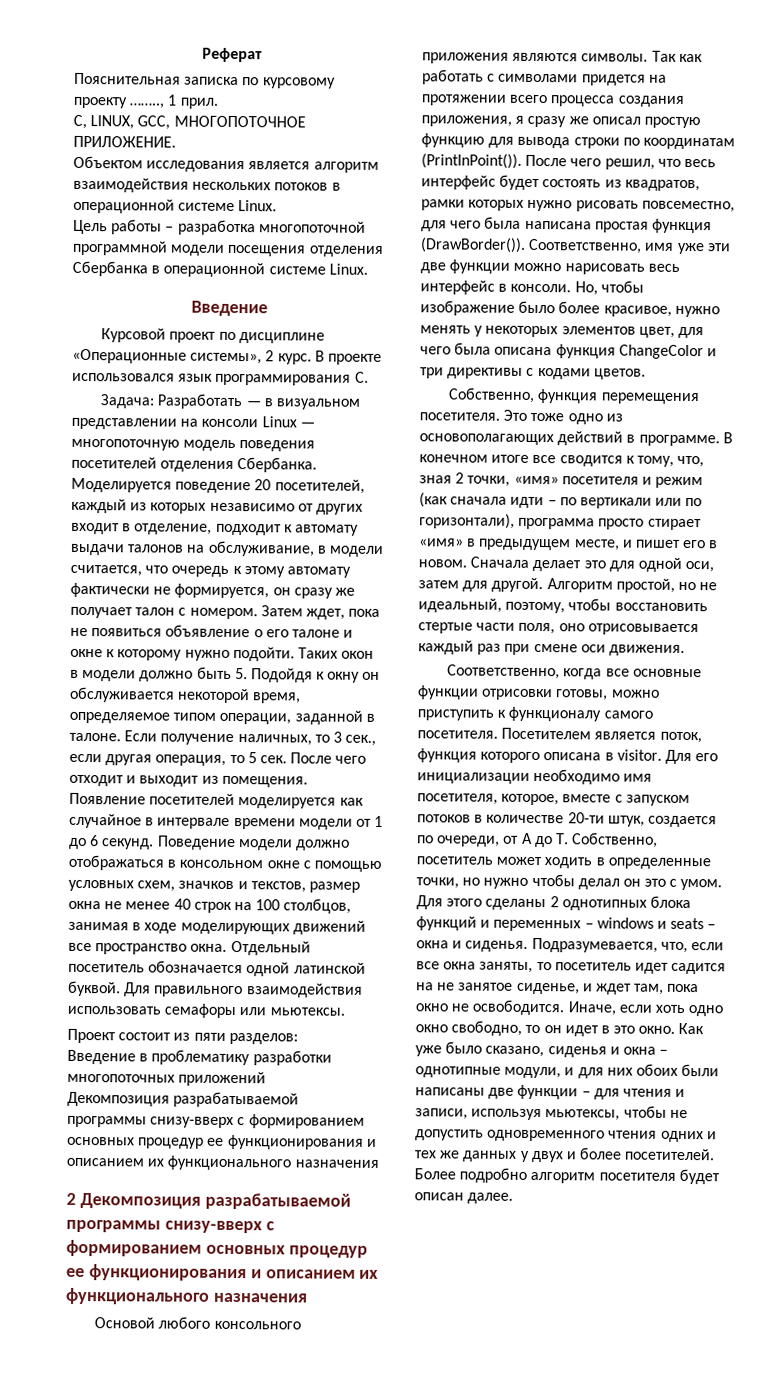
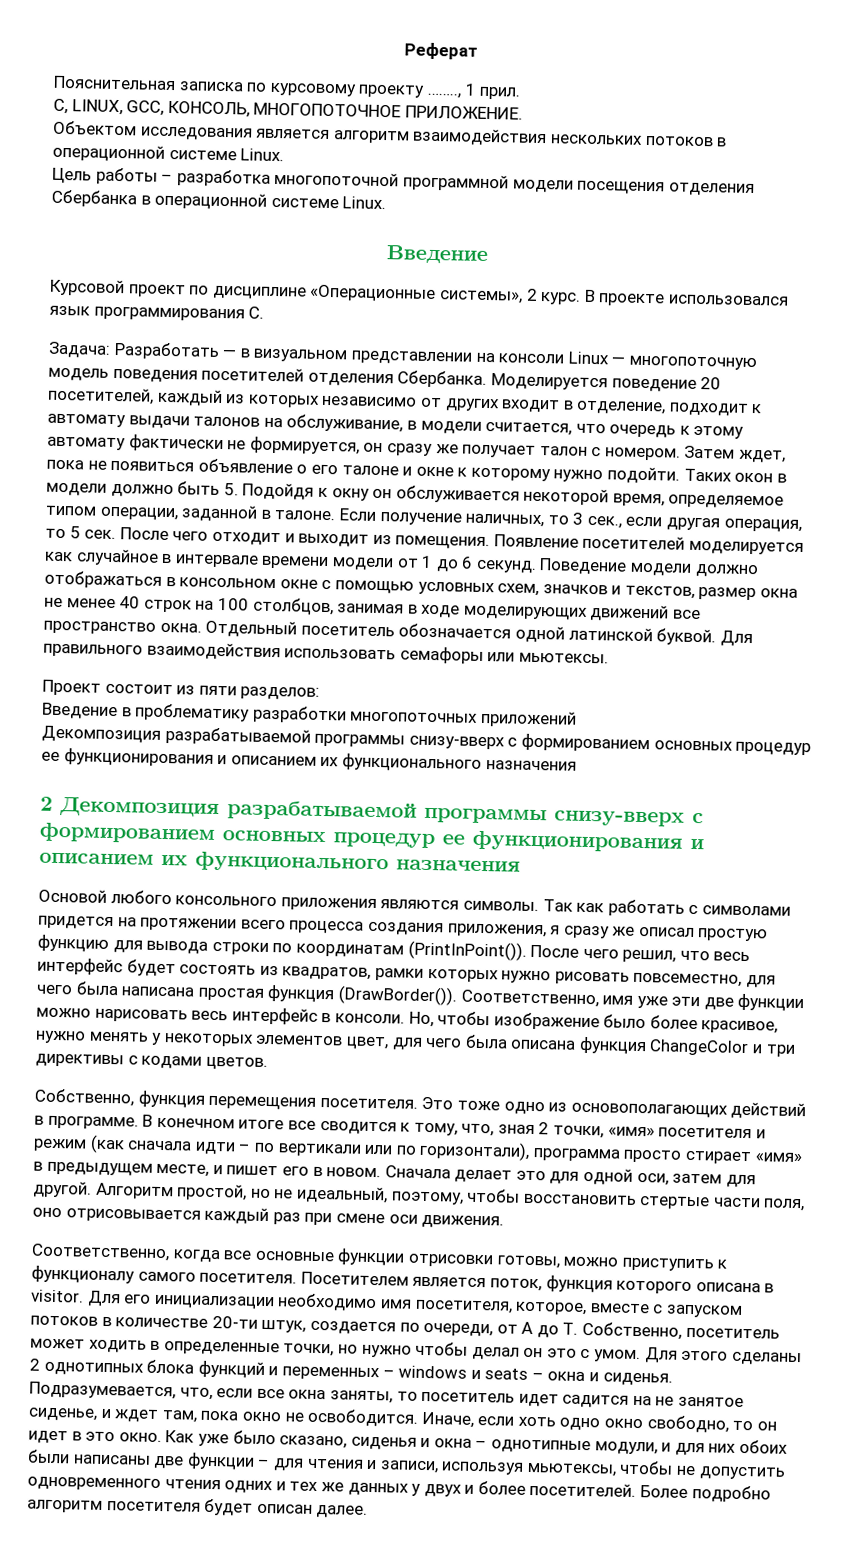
- C, LINUX, GCC, МНОГОПОТОЧНОЕ ПРИЛОЖЕНИЕ.
+ C, LINUX, GCC, КОНСОЛЬ, МНОГОПОТОЧНОЕ ПРИЛОЖЕНИЕ.

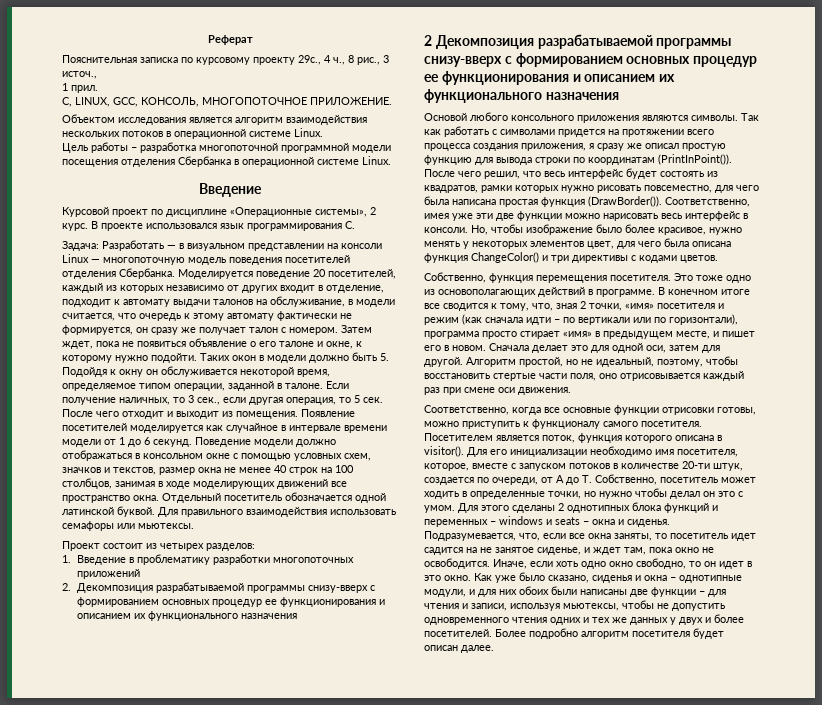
- Пояснительная записка по курсовому проекту …….., 1 прил.
+ Пояснительная записка по курсовому проекту 29с., 4 ч., 8 рис., 3 источ.,
+ 1 прил.
- Затем ждет, пока не появиться объявление о его талоне и окне к которому нужно подойти.
+ Затем ждет, пока не появиться объявление о его талоне и окне, к которому нужно подойти.
- Проект состоит из пяти разделов:
+ Проект состоит из четырех разделов:
- Введение в проблематику разработки многопоточных приложений
- Декомпозиция разрабатываемой программы снизу-вверх с формированием основных процедур ее функционирования и описанием их функционального назначения
+ 1. Введение в проблематику разработки многопоточных приложений
+ 2. Декомпозиция разрабатываемой программы снизу-вверх с формированием основных процедур ее функционирования и описанием их функционального назначения
- Соответственно, имя уже эти две функции можно нарисовать весь интерфейс в консоли.
+ Соответственно, имея уже эти две функции можно нарисовать весь интерфейс в консоли.
- Но, чтобы изображение было более красивое, нужно менять у некоторых элементов цвет, для чего была описана функция ChangeColor и три директивы с кодами цветов.
+ Но, чтобы изображение было более красивое, нужно менять у некоторых элементов цвет, для чего была описана функция ChangeColor() и три директивы с кодами цветов.
- Посетителем является поток, функция которого описана в visitor.
+ Посетителем является поток, функция которого описана в visitor().

